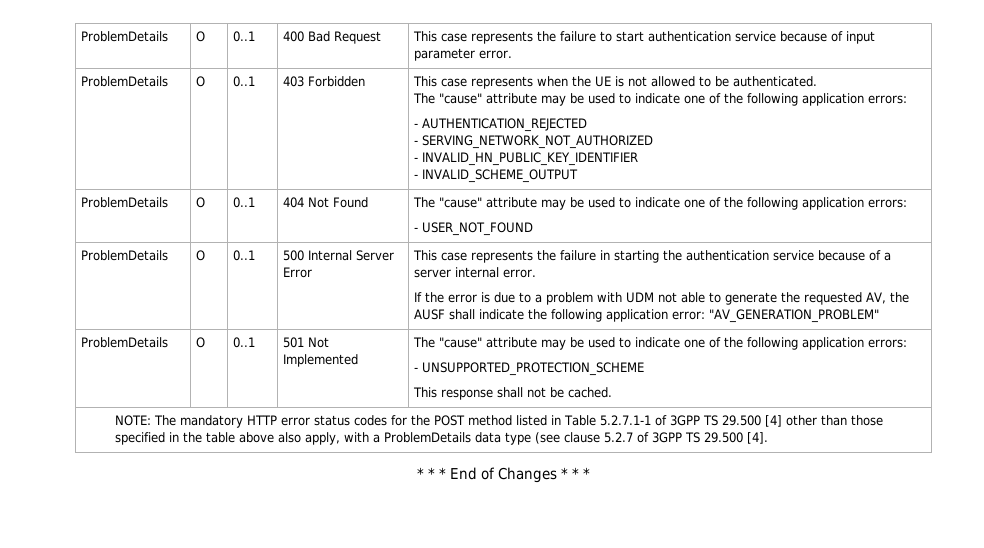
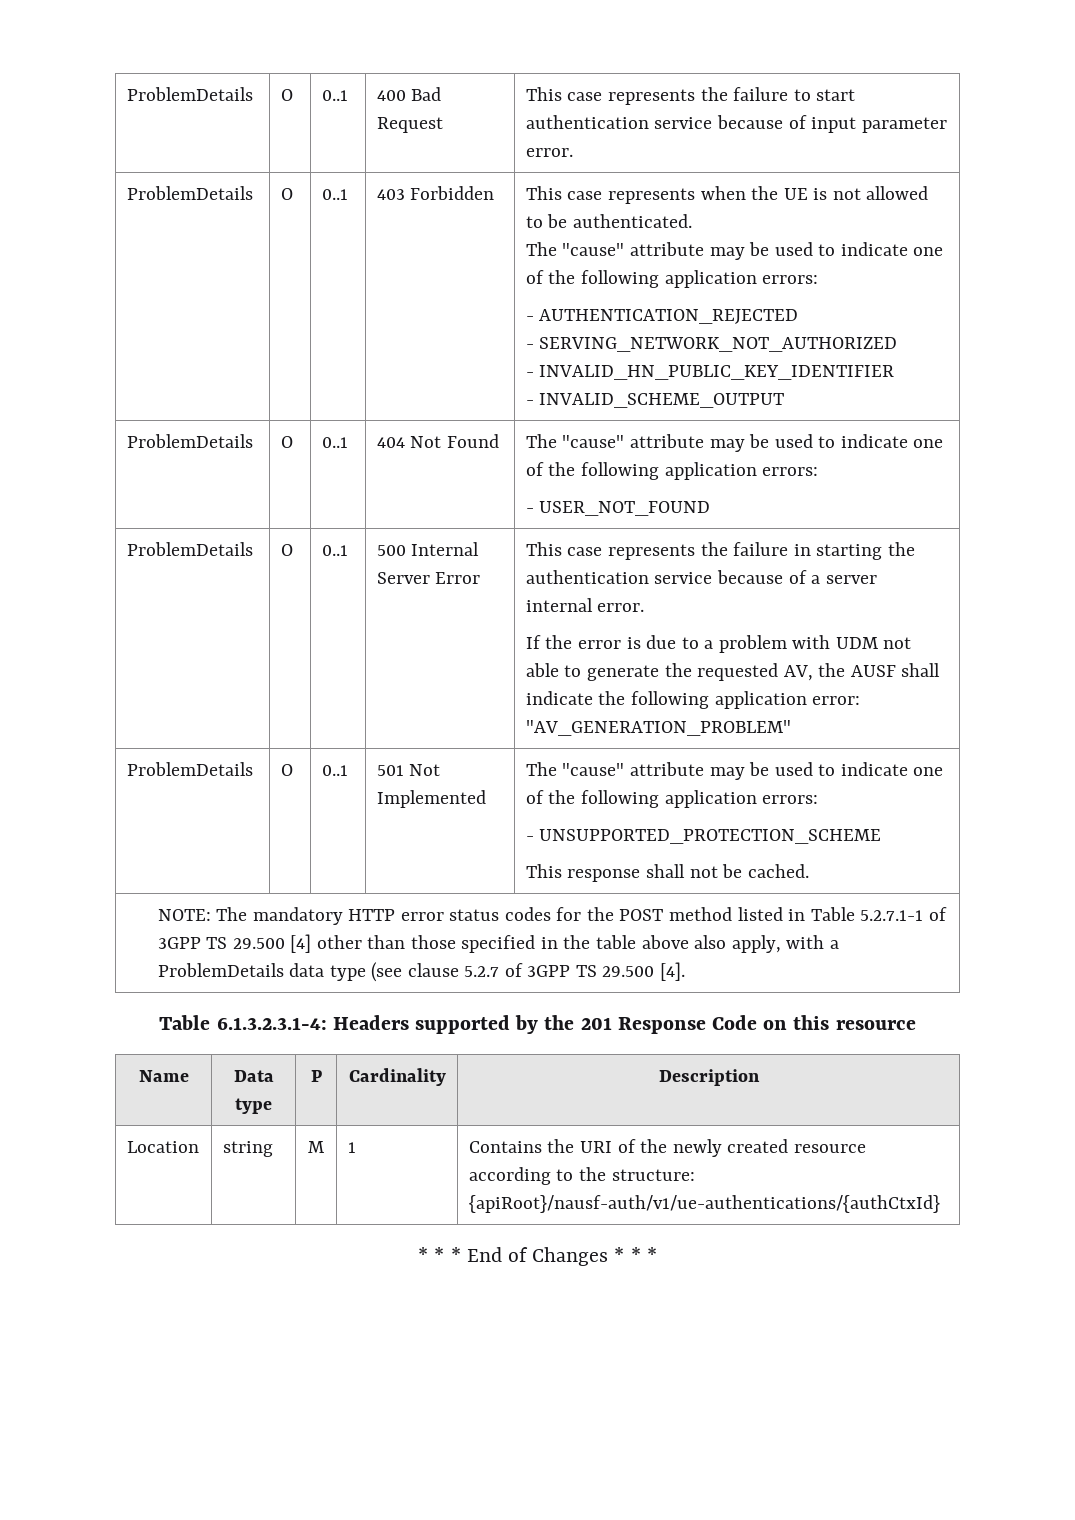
+ Table 6.1.3.2.3.1-4: Headers supported by the 201 Response Code on this resource
+ Name | Data type | P | Cardinality | Description
+ Location | string | M | 1 | Contains the URI of the newly created resource according to the structure: {apiRoot}/nausf-auth/v1/ue-authentications/{authCtxId}

